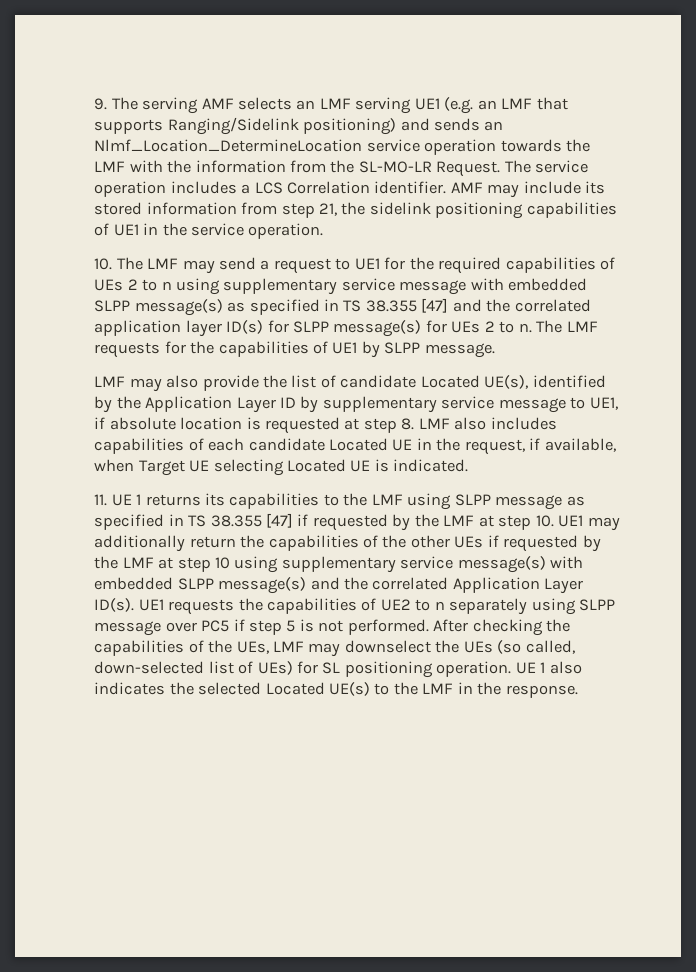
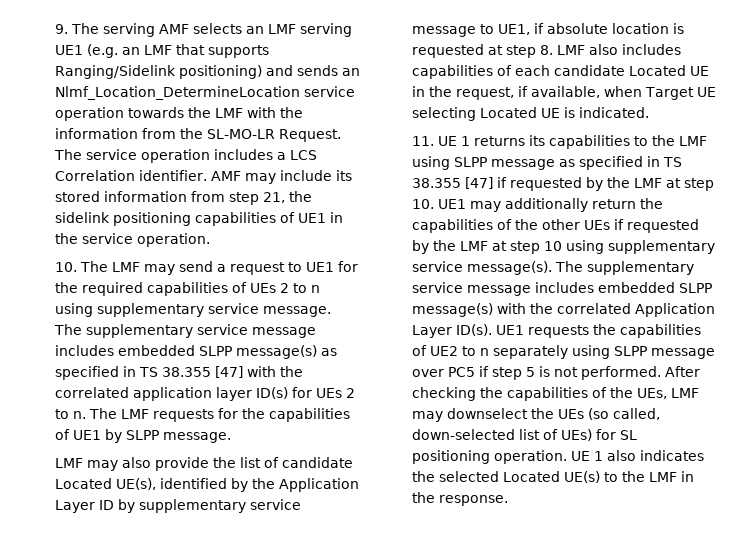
- 10. The LMF may send a request to UE1 for the required capabilities of UEs 2 to n using supplementary service message with embedded SLPP message(s) as specified in TS 38.355 [47] and the correlated application layer ID(s) for SLPP message(s) for UEs 2 to n.
+ 10. The LMF may send a request to UE1 for the required capabilities of UEs 2 to n using supplementary service message. The supplementary service message includes embedded SLPP message(s) as specified in TS 38.355 [47] with the correlated application layer ID(s) for UEs 2 to n.
- 11. UE 1 returns its capabilities to the LMF using SLPP message as specified in TS 38.355 [47] if requested by the LMF at step 10. UE1 may additionally return the capabilities of the other UEs if requested by the LMF at step 10 using supplementary service message(s) with embedded SLPP message(s) and the correlated Application Layer ID(s).
+ 11. UE 1 returns its capabilities to the LMF using SLPP message as specified in TS 38.355 [47] if requested by the LMF at step 10. UE1 may additionally return the capabilities of the other UEs if requested by the LMF at step 10 using supplementary service message(s). The supplementary service message includes embedded SLPP message(s) with the correlated Application Layer ID(s).

